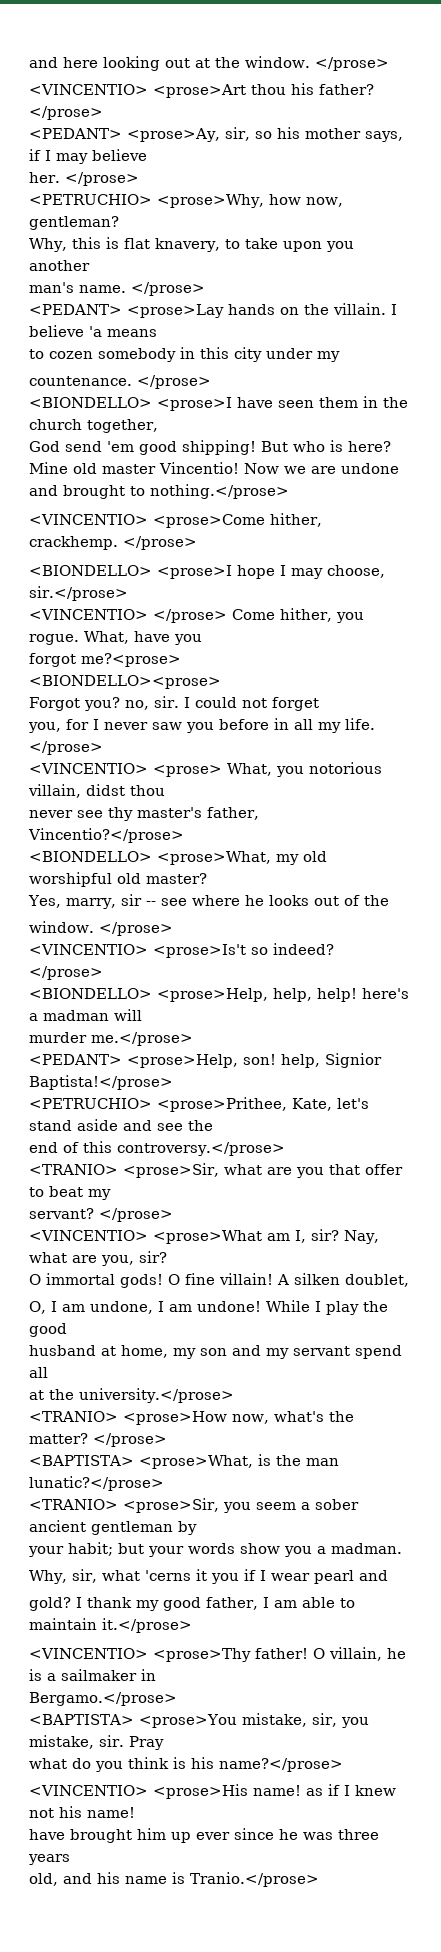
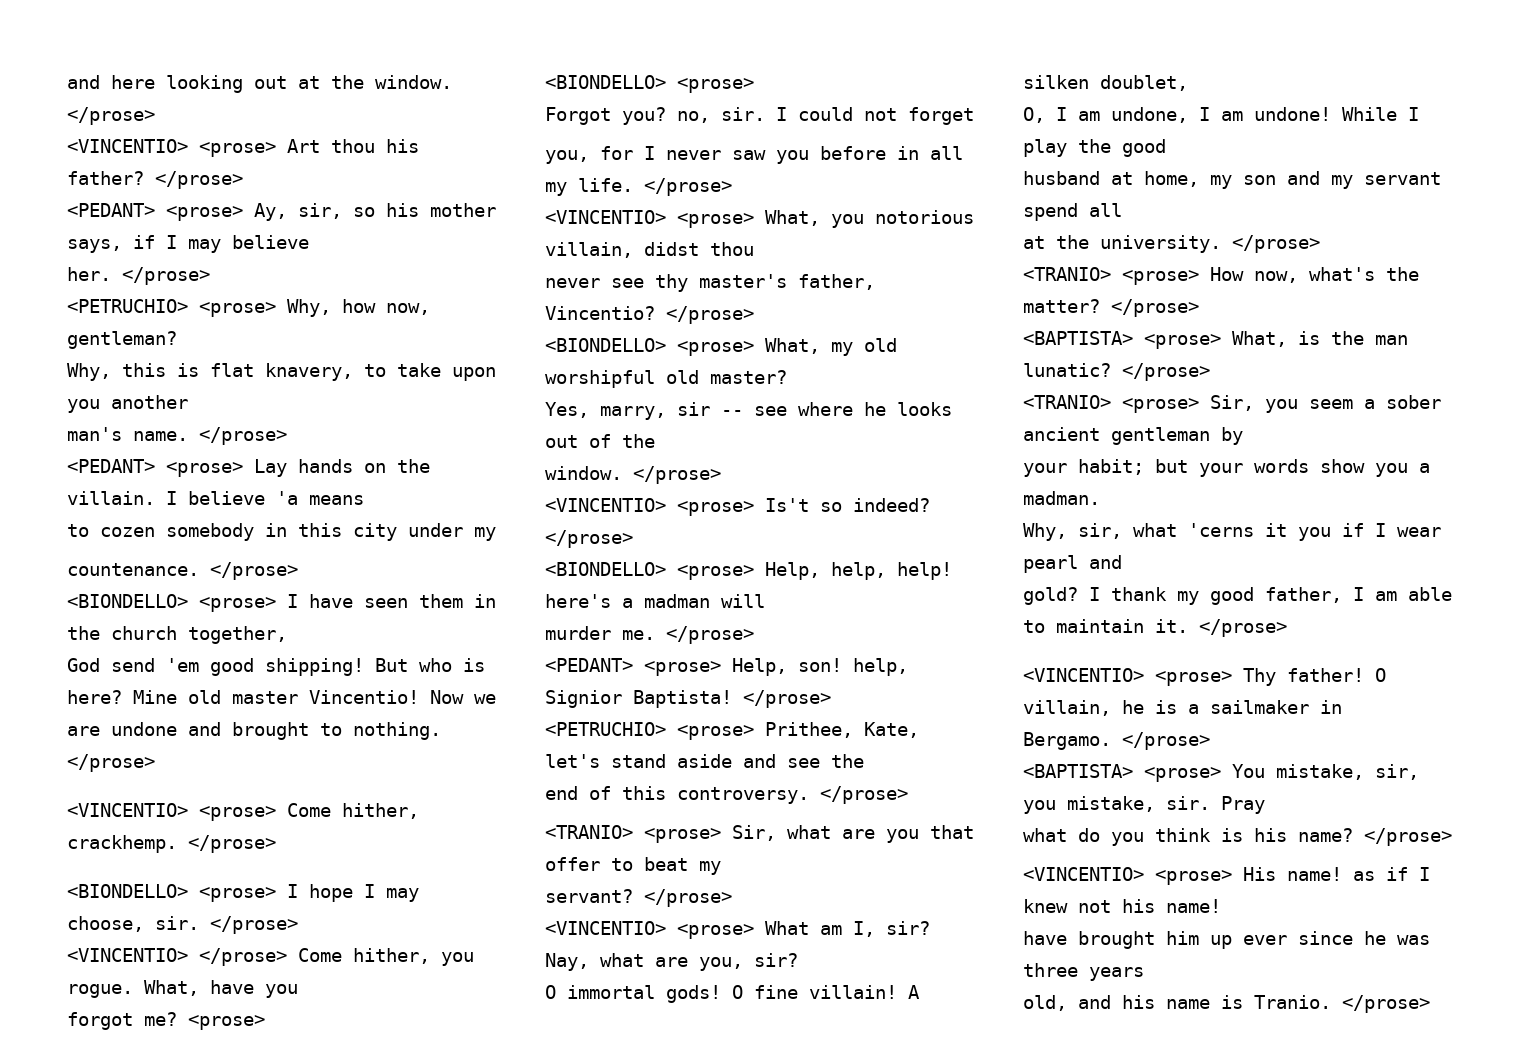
- <VINCENTIO> <prose>Art thou his father?
+ <VINCENTIO> <prose> Art thou his father?
- <PEDANT> <prose>Ay, sir, so his mother says, if I may believe
+ <PEDANT> <prose> Ay, sir, so his mother says, if I may believe
- <PETRUCHIO> <prose>Why, how now, gentleman?
+ <PETRUCHIO> <prose> Why, how now, gentleman?
- <PEDANT> <prose>Lay hands on the villain.
+ <PEDANT> <prose> Lay hands on the villain.
- <BIONDELLO> <prose>I have seen them in the church together,
+ <BIONDELLO> <prose> I have seen them in the church together,
- Now we are undone and brought to nothing.</prose>
- <VINCENTIO> <prose>Come hither, crackhemp.
+ Now we are undone and brought to nothing. </prose>
+ <VINCENTIO> <prose> Come hither, crackhemp.
- <BIONDELLO> <prose>I hope I may choose, sir.</prose>
+ <BIONDELLO> <prose> I hope I may choose, sir. </prose>
- forgot me?<prose>
- <BIONDELLO><prose>
+ forgot me? <prose>
+ <BIONDELLO> <prose>
- never see thy master's father, Vincentio?</prose>
- <BIONDELLO> <prose>What, my old worshipful old master?
+ never see thy master's father, Vincentio? </prose>
+ <BIONDELLO> <prose> What, my old worshipful old master?
- <VINCENTIO> <prose>Is't so indeed?
+ <VINCENTIO> <prose> Is't so indeed?
- <BIONDELLO> <prose>Help, help, help! here's a madman will
+ <BIONDELLO> <prose> Help, help, help! here's a madman will
- murder me.</prose>
- <PEDANT> <prose>Help, son! help, Signior Baptista!</prose>
- <PETRUCHIO> <prose>Prithee, Kate, let's stand aside and see the
+ murder me. </prose>
+ <PEDANT> <prose> Help, son! help, Signior Baptista! </prose>
+ <PETRUCHIO> <prose> Prithee, Kate, let's stand aside and see the
- end of this controversy.</prose>
- <TRANIO> <prose>Sir, what are you that offer to beat my
+ end of this controversy. </prose>
+ <TRANIO> <prose> Sir, what are you that offer to beat my
- <VINCENTIO> <prose>What am I, sir?
+ <VINCENTIO> <prose> What am I, sir?
- at the university.</prose>
- <TRANIO> <prose>How now, what's the matter?
+ at the university. </prose>
+ <TRANIO> <prose> How now, what's the matter?
- <BAPTISTA> <prose>What, is the man lunatic?</prose>
- <TRANIO> <prose>Sir, you seem a sober ancient gentleman by
+ <BAPTISTA> <prose> What, is the man lunatic? </prose>
+ <TRANIO> <prose> Sir, you seem a sober ancient gentleman by
- I thank my good father, I am able to maintain it.</prose>
- <VINCENTIO> <prose>Thy father!
+ I thank my good father, I am able to maintain it. </prose>
+ <VINCENTIO> <prose> Thy father!
- Bergamo.</prose>
- <BAPTISTA> <prose>You mistake, sir, you mistake, sir.
+ Bergamo. </prose>
+ <BAPTISTA> <prose> You mistake, sir, you mistake, sir.
- what do you think is his name?</prose>
- <VINCENTIO> <prose>His name! as if I knew not his name!
+ what do you think is his name? </prose>
+ <VINCENTIO> <prose> His name! as if I knew not his name!
- old, and his name is Tranio.</prose>
+ old, and his name is Tranio. </prose>

